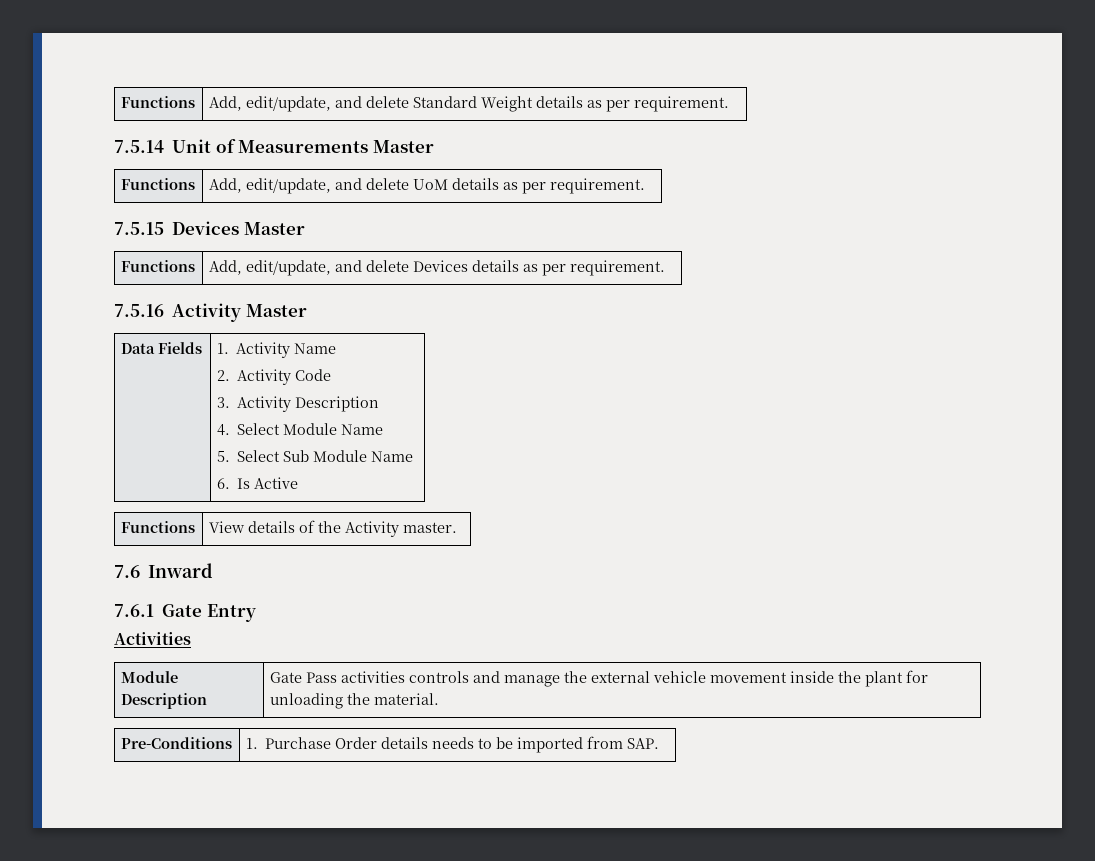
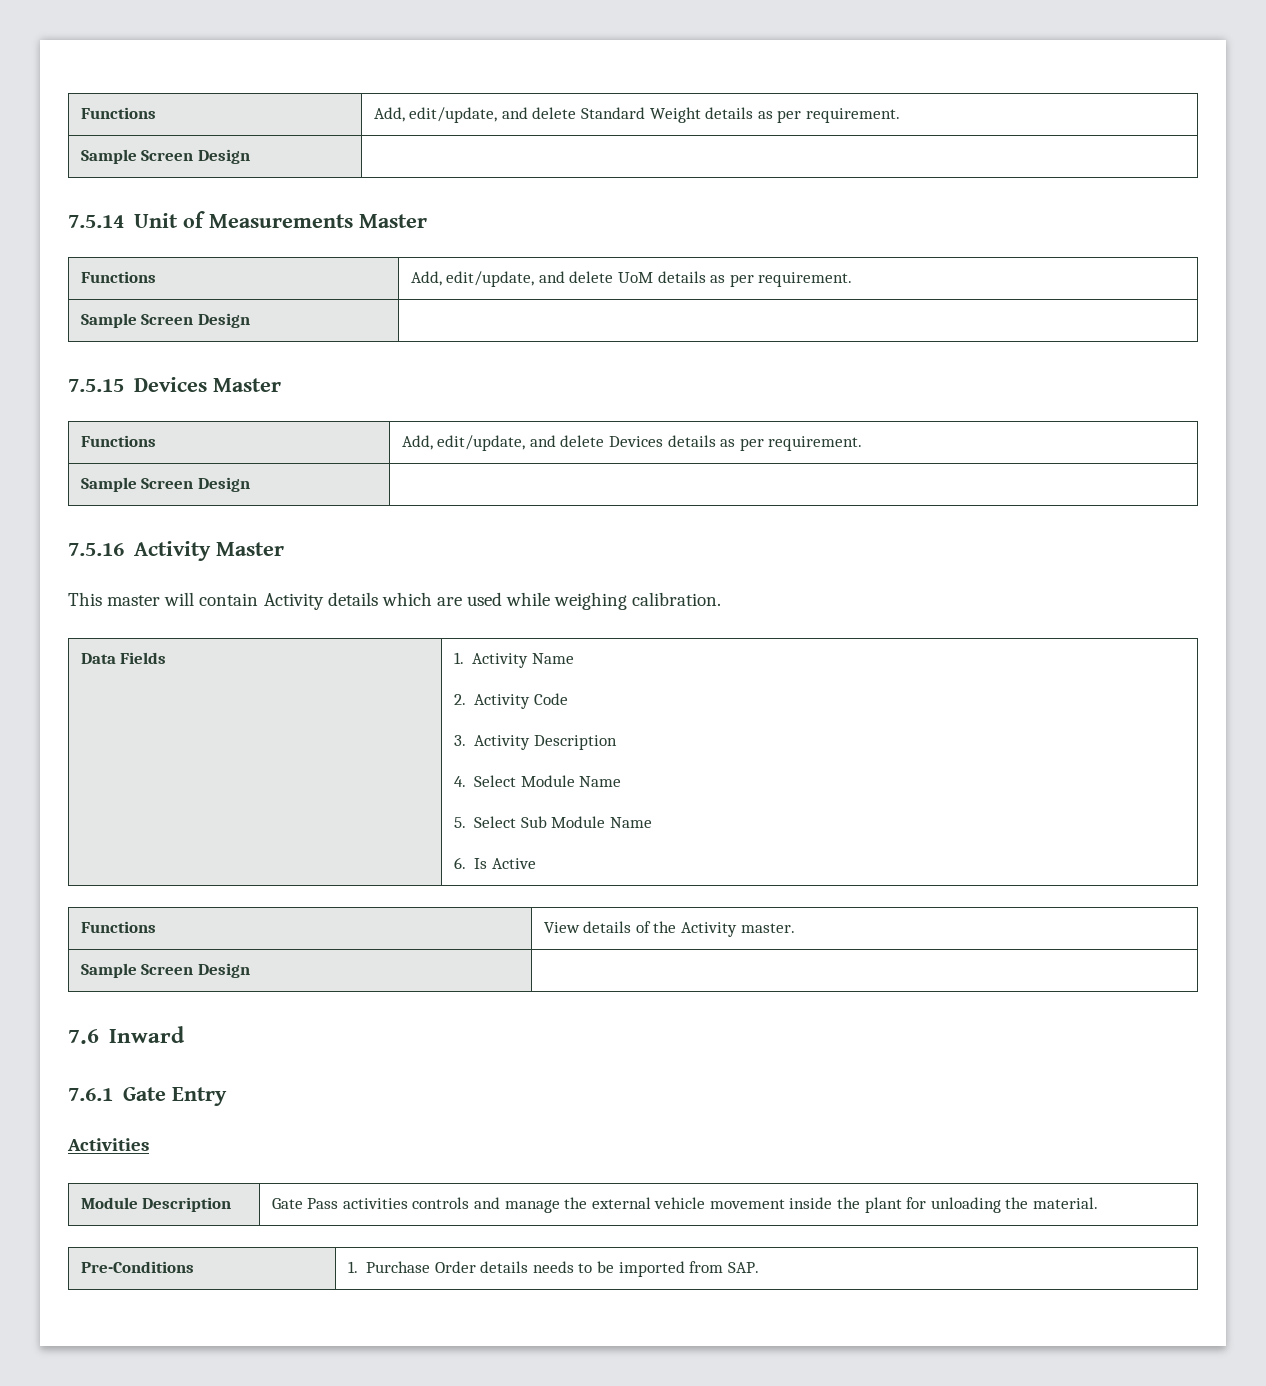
  Functions | Add, edit/update, and delete Standard Weight details as per requirement.
+ Sample Screen Design |
  Functions | Add, edit/update, and delete UoM details as per requirement.
+ Sample Screen Design |
  Functions | Add, edit/update, and delete Devices details as per requirement.
+ Sample Screen Design |
+ This master will contain Activity details which are used while weighing calibration.
  Functions | View details of the Activity master.
+ Sample Screen Design |

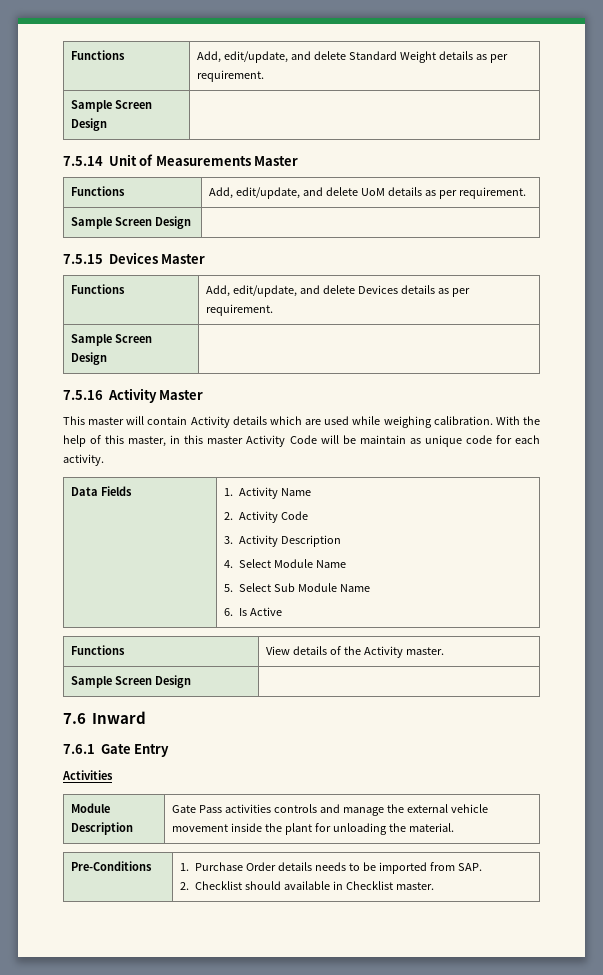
+ With the help of this master, in this master Activity Code will be maintain as unique code for each activity.
  Pre-Conditions | 1. Purchase Order details needs to be imported from SAP.
+ 2. Checklist should available in Checklist master.

